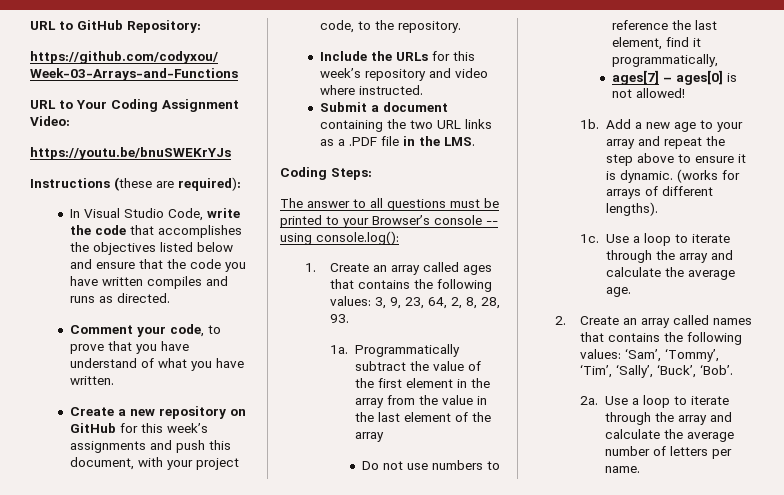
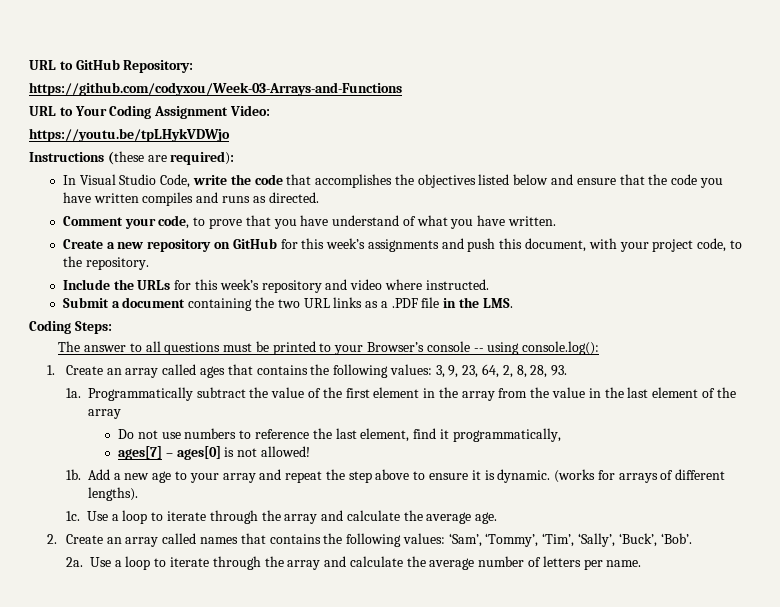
- https://youtu.be/bnuSWEKrYJs
+ https://youtu.be/tpLHykVDWjo

